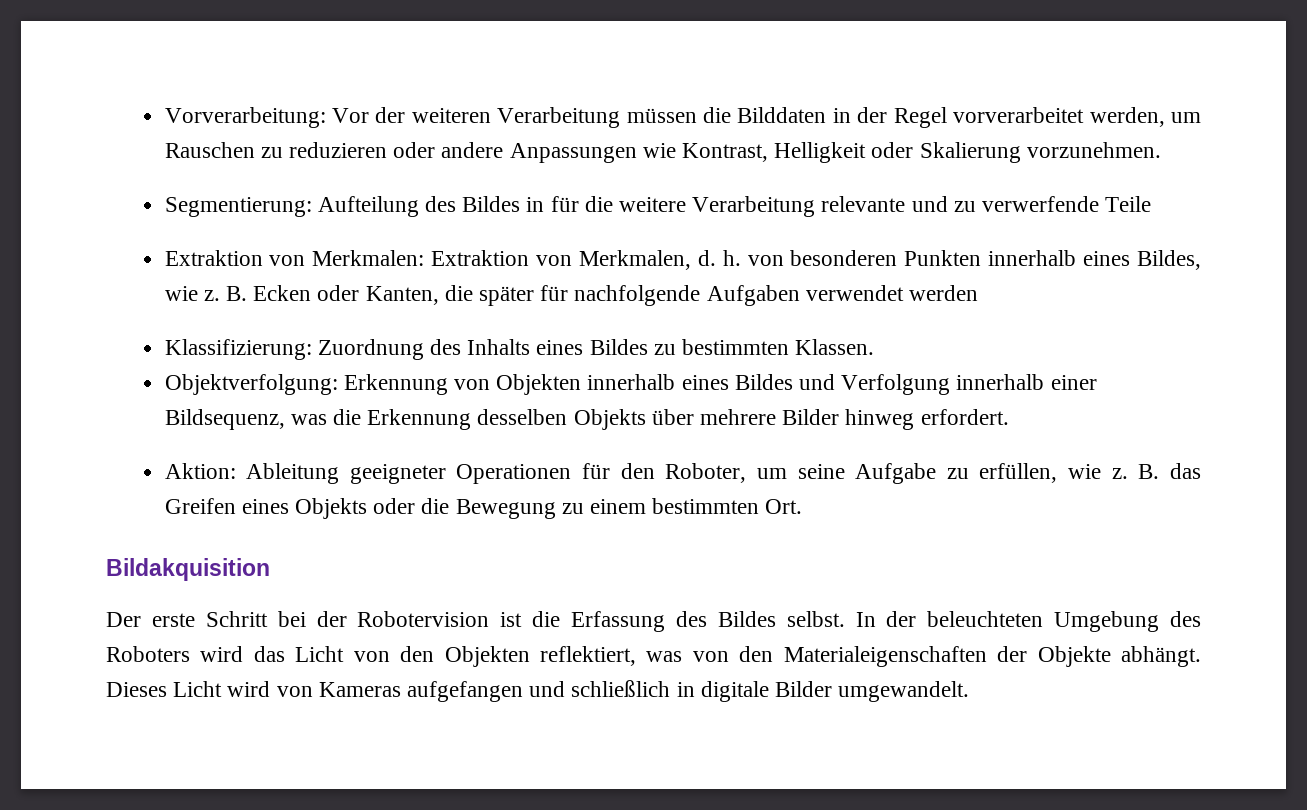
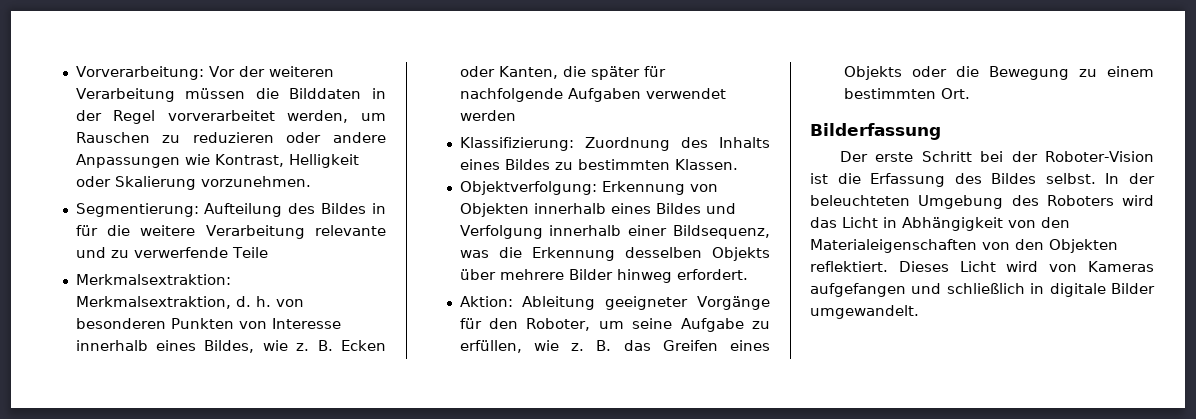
- Extraktion von Merkmalen: Extraktion von Merkmalen, d. h. von besonderen Punkten innerhalb eines Bildes, wie z.
+ Merkmalsextraktion: Merkmalsextraktion, d. h. von besonderen Punkten von Interesse innerhalb eines Bildes, wie z.
- Aktion: Ableitung geeigneter Operationen für den Roboter, um seine Aufgabe zu erfüllen, wie z.
+ Aktion: Ableitung geeigneter Vorgänge für den Roboter, um seine Aufgabe zu erfüllen, wie z.
- Bildakquisition
+ Bilderfassung
- Der erste Schritt bei der Robotervision ist die Erfassung des Bildes selbst.
+ Der erste Schritt bei der Roboter-Vision ist die Erfassung des Bildes selbst.
- In der beleuchteten Umgebung des Roboters wird das Licht von den Objekten reflektiert, was von den Materialeigenschaften der Objekte abhängt.
+ In der beleuchteten Umgebung des Roboters wird das Licht in Abhängigkeit von den Materialeigenschaften von den Objekten reflektiert.

